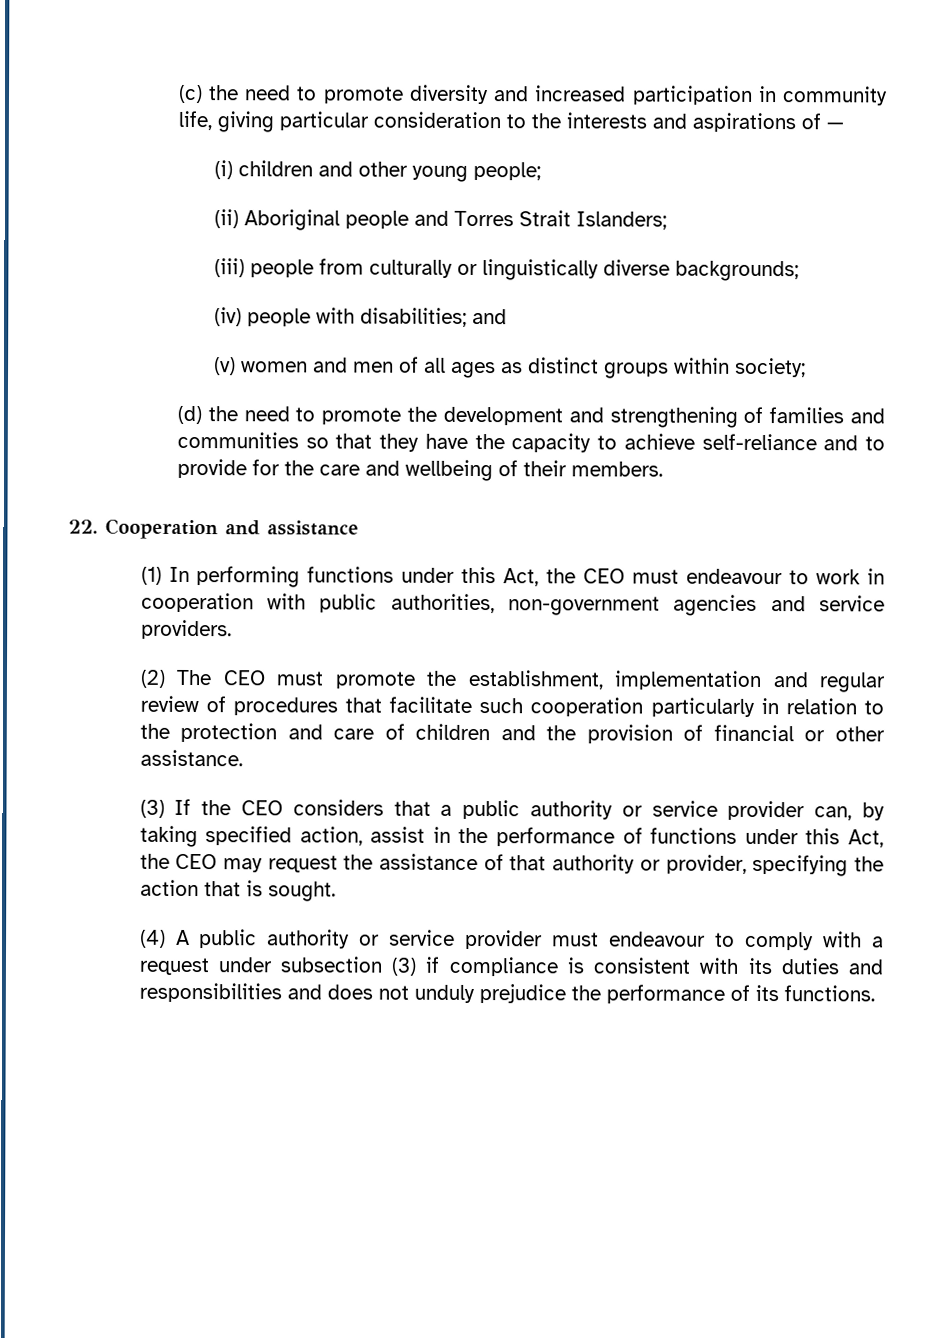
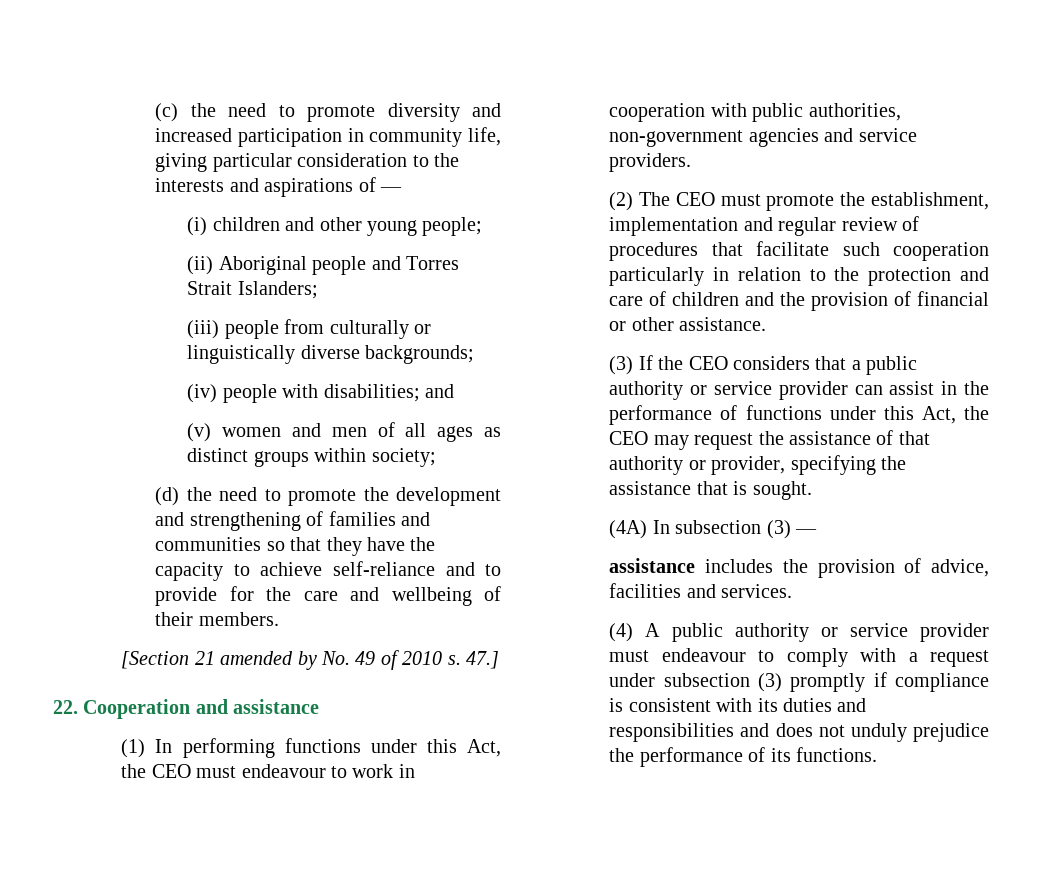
+ [Section 21 amended by No. 49 of 2010 s. 47.]
- (3) If the CEO considers that a public authority or service provider can, by taking specified action, assist in the performance of functions under this Act, the CEO may request the assistance of that authority or provider, specifying the action that is sought.
+ (3) If the CEO considers that a public authority or service provider can assist in the performance of functions under this Act, the CEO may request the assistance of that authority or provider, specifying the assistance that is sought.
+ (4A) In subsection (3) —
+ assistance includes the provision of advice, facilities and services.
- (4) A public authority or service provider must endeavour to comply with a request under subsection (3) if compliance is consistent with its duties and responsibilities and does not unduly prejudice the performance of its functions.
+ (4) A public authority or service provider must endeavour to comply with a request under subsection (3) promptly if compliance is consistent with its duties and responsibilities and does not unduly prejudice the performance of its functions.

